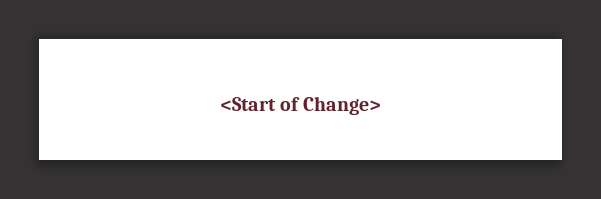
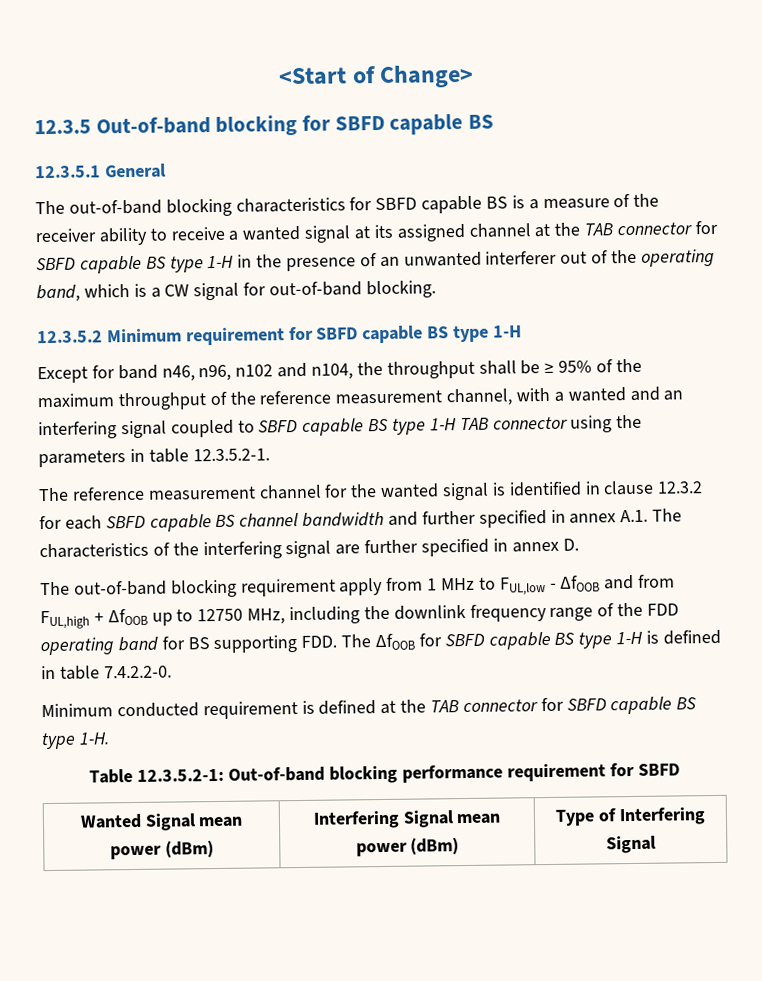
+ 12.3.5 Out-of-band blocking for SBFD capable BS
+ 12.3.5.1 General
+ The out-of-band blocking characteristics for SBFD capable BS is a measure of the receiver ability to receive a wanted signal at its assigned channel at the TAB connector for SBFD capable BS type 1-H in the presence of an unwanted interferer out of the operating band, which is a CW signal for out-of-band blocking.
+ 12.3.5.2 Minimum requirement for SBFD capable BS type 1-H
+ Except for band n46, n96, n102 and n104, the throughput shall be ≥ 95% of the maximum throughput of the reference measurement channel, with a wanted and an interfering signal coupled to SBFD capable BS type 1-H TAB connector using the parameters in table 12.3.5.2-1.
+ The reference measurement channel for the wanted signal is identified in clause 12.3.2 for each SBFD capable BS channel bandwidth and further specified in annex A.1. The characteristics of the interfering signal are further specified in annex D.
+ The out-of-band blocking requirement apply from 1 MHz to FUL,low - ΔfOOB and from FUL,high + ΔfOOB up to 12750 MHz, including the downlink frequency range of the FDD operating band for BS supporting FDD. The ΔfOOB for SBFD capable BS type 1-H is defined in table 7.4.2.2-0.
+ Minimum conducted requirement is defined at the TAB connector for SBFD capable BS type 1-H.
+ Table 12.3.5.2-1: Out-of-band blocking performance requirement for SBFD
+ Wanted Signal mean power (dBm) | Interfering Signal mean power (dBm) | Type of Interfering Signal

